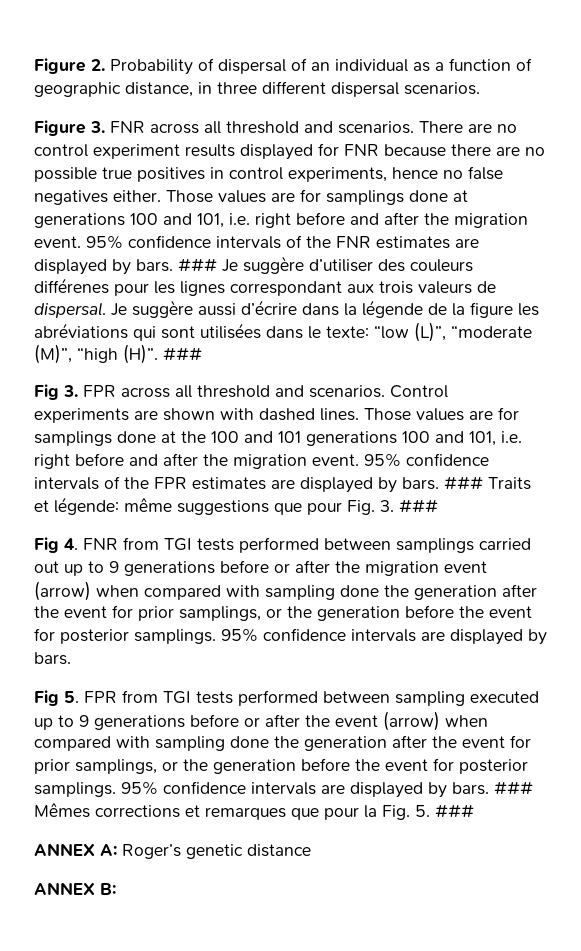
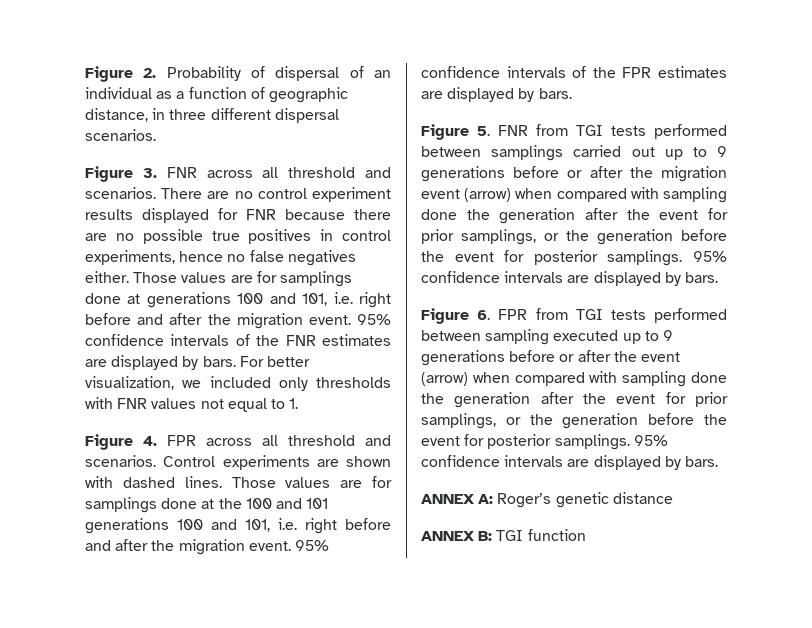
- ### Je suggère d’utiliser des couleurs différenes pour les lignes correspondant aux trois valeurs de dispersal. Je suggère aussi d’écrire dans la légende de la figure les abréviations qui sont utilisées dans le texte: “low (L)”, “moderate (M)”, “high (H)”. ###
- Fig 3. FPR across all threshold and scenarios.
+ For better visualization, we included only thresholds with FNR values not equal to 1.
+ Figure 4. FPR across all threshold and scenarios.
- 95% confidence intervals of the FPR estimates are displayed by bars. ### Traits et légende: même suggestions que pour Fig. 3. ###
- Fig 4. FNR from TGI tests performed between samplings carried out up to 9 generations before or after the migration event (arrow) when compared with sampling done the generation after the event for prior samplings, or the generation before the event for posterior samplings.
+ 95% confidence intervals of the FPR estimates are displayed by bars.
+ Figure 5. FNR from TGI tests performed between samplings carried out up to 9 generations before or after the migration event (arrow) when compared with sampling done the generation after the event for prior samplings, or the generation before the event for posterior samplings.
- Fig 5. FPR from TGI tests performed between sampling executed up to 9 generations before or after the event (arrow) when compared with sampling done the generation after the event for prior samplings, or the generation before the event for posterior samplings.
+ Figure 6. FPR from TGI tests performed between sampling executed up to 9 generations before or after the event (arrow) when compared with sampling done the generation after the event for prior samplings, or the generation before the event for posterior samplings.
- ### Mêmes corrections et remarques que pour la Fig. 5. ###
- ANNEX B:
+ ANNEX B: TGI function

